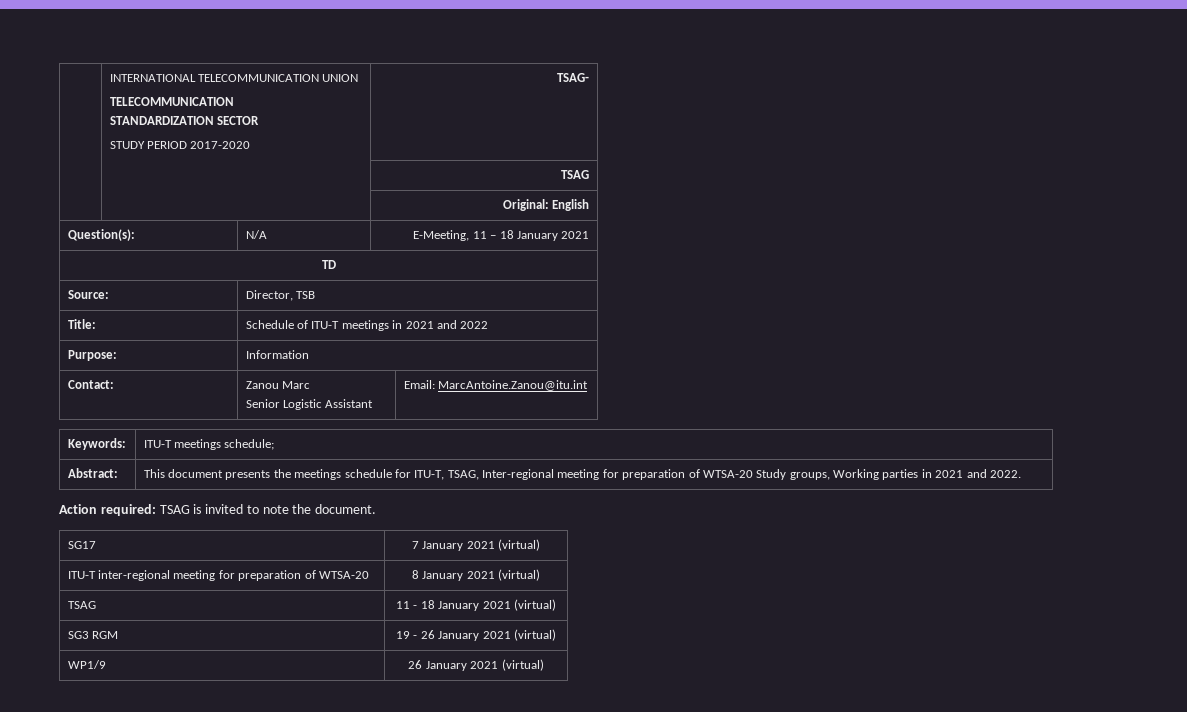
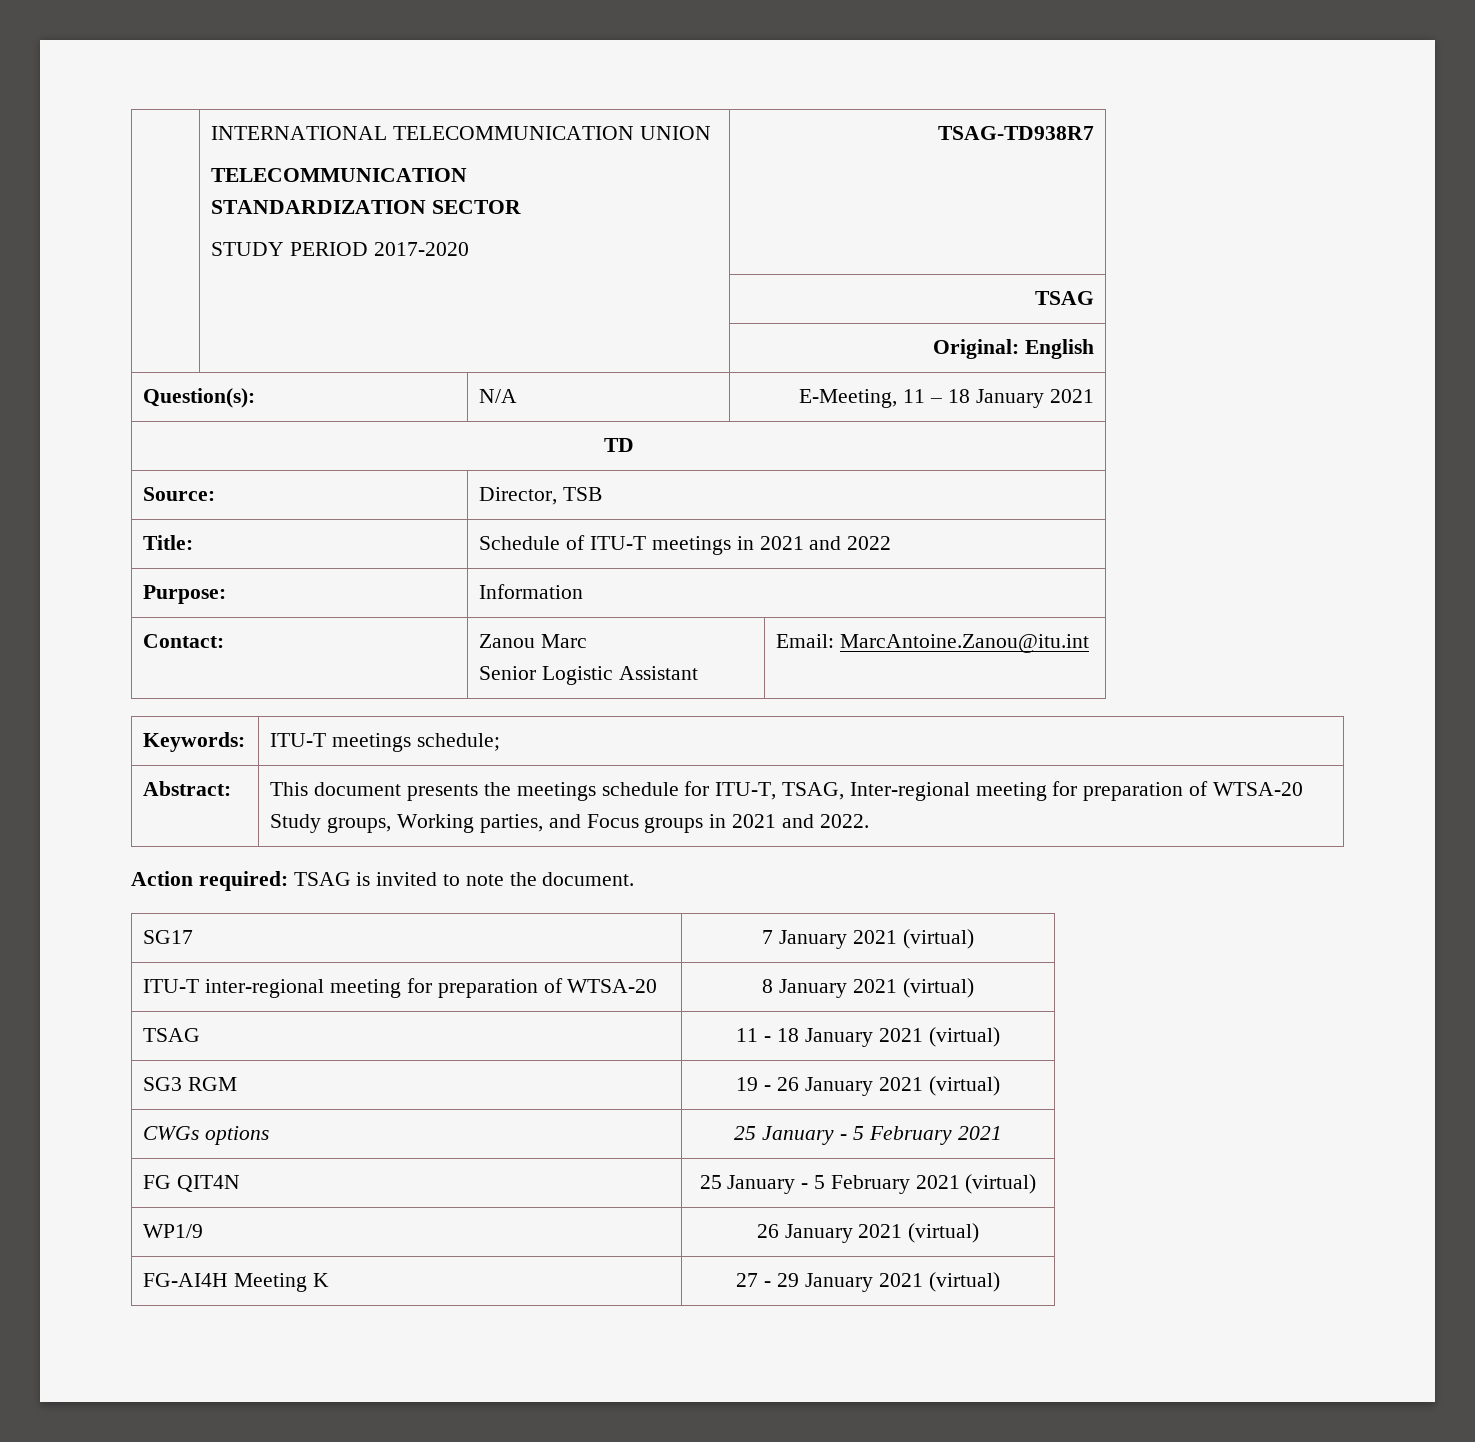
  | INTERNATIONAL TELECOMMUNICATION UNION
  TELECOMMUNICATION
  STANDARDIZATION SECTOR
- STUDY PERIOD 2017-2020 | TSAG-
+ STUDY PERIOD 2017-2020 | TSAG-TD938R7
- Abstract: | This document presents the meetings schedule for ITU-T, TSAG, Inter-regional meeting for preparation of WTSA-20 Study groups, Working parties in 2021 and 2022.
+ Abstract: | This document presents the meetings schedule for ITU-T, TSAG, Inter-regional meeting for preparation of WTSA-20 Study groups, Working parties, and Focus groups in 2021 and 2022.
+ CWGs options | 25 January - 5 February 2021
+ FG QIT4N | 25 January - 5 February 2021 (virtual)
+ FG-AI4H Meeting K | 27 - 29 January 2021 (virtual)

